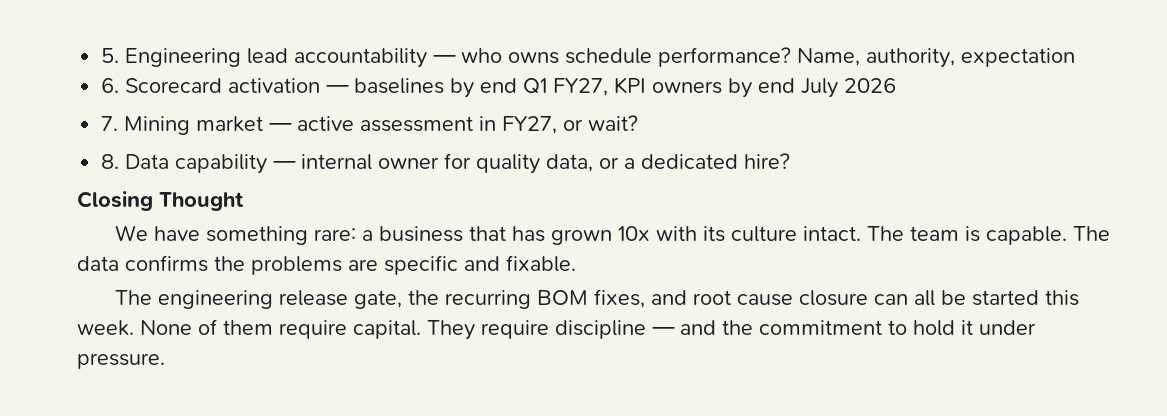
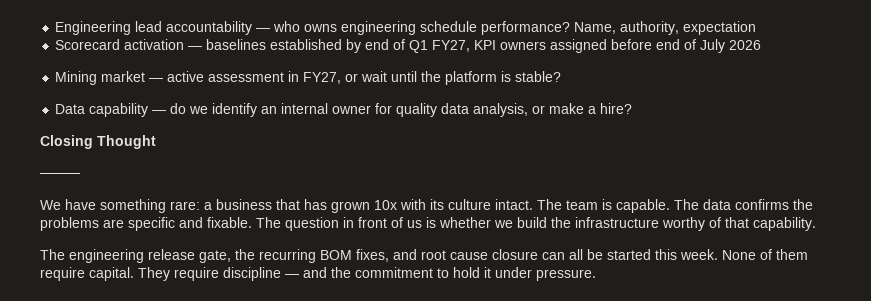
- 5. Engineering lead accountability — who owns schedule performance?
+ Engineering lead accountability — who owns engineering schedule performance?
- 6. Scorecard activation — baselines by end Q1 FY27, KPI owners by end July 2026
+ Scorecard activation — baselines established by end of Q1 FY27, KPI owners assigned before end of July 2026
- 7. Mining market — active assessment in FY27, or wait?
- 8. Data capability — internal owner for quality data, or a dedicated hire?
+ Mining market — active assessment in FY27, or wait until the platform is stable?
+ Data capability — do we identify an internal owner for quality data analysis, or make a hire?
+ ────
+ The question in front of us is whether we build the infrastructure worthy of that capability.

